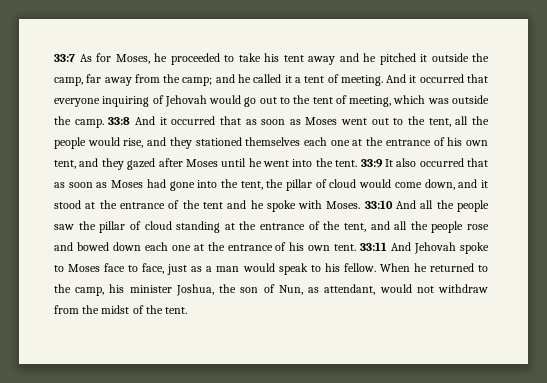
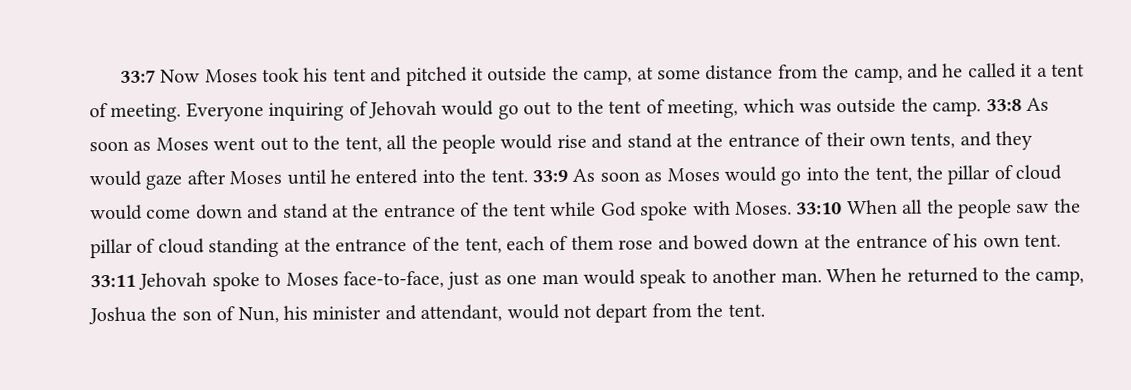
- 33:7 As for Moses, he proceeded to take his tent away and he pitched it outside the camp, far away from the camp; and he called it a tent of meeting.
+ 33:7 Now Moses took his tent and pitched it outside the camp, at some distance from the camp, and he called it a tent of meeting.
- And it occurred that everyone inquiring of Jehovah would go out to the tent of meeting, which was outside the camp.
+ Everyone inquiring of Jehovah would go out to the tent of meeting, which was outside the camp.
- 33:8 And it occurred that as soon as Moses went out to the tent, all the people would rise, and they stationed themselves each one at the entrance of his own tent, and they gazed after Moses until he went into the tent.
+ 33:8 As soon as Moses went out to the tent, all the people would rise and stand at the entrance of their own tents, and they would gaze after Moses until he entered into the tent.
- 33:9 It also occurred that as soon as Moses had gone into the tent, the pillar of cloud would come down, and it stood at the entrance of the tent and he spoke with Moses.
+ 33:9 As soon as Moses would go into the tent, the pillar of cloud would come down and stand at the entrance of the tent while God spoke with Moses.
- 33:10 And all the people saw the pillar of cloud standing at the entrance of the tent, and all the people rose and bowed down each one at the entrance of his own tent.
+ 33:10 When all the people saw the pillar of cloud standing at the entrance of the tent, each of them rose and bowed down at the entrance of his own tent.
- 33:11 And Jehovah spoke to Moses face to face, just as a man would speak to his fellow.
+ 33:11 Jehovah spoke to Moses face-to-face, just as one man would speak to another man.
- When he returned to the camp, his minister Joshua, the son of Nun, as attendant, would not withdraw from the midst of the tent.
+ When he returned to the camp, Joshua the son of Nun, his minister and attendant, would not depart from the tent.

